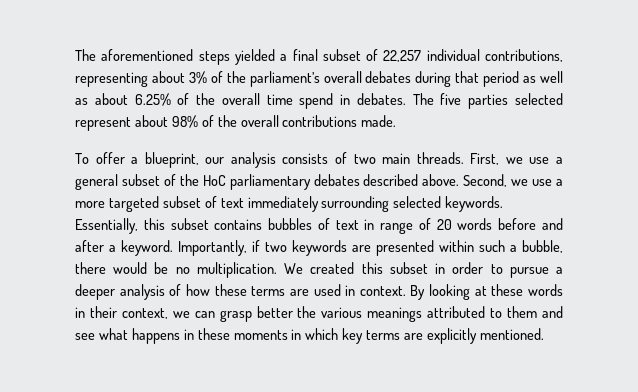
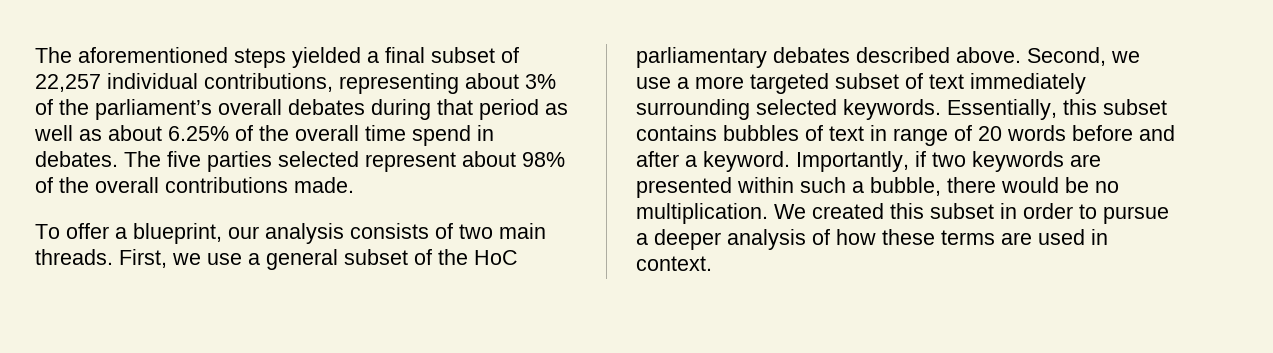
- By looking at these words in their context, we can grasp better the various meanings attributed to them and see what happens in these moments in which key terms are explicitly mentioned.

